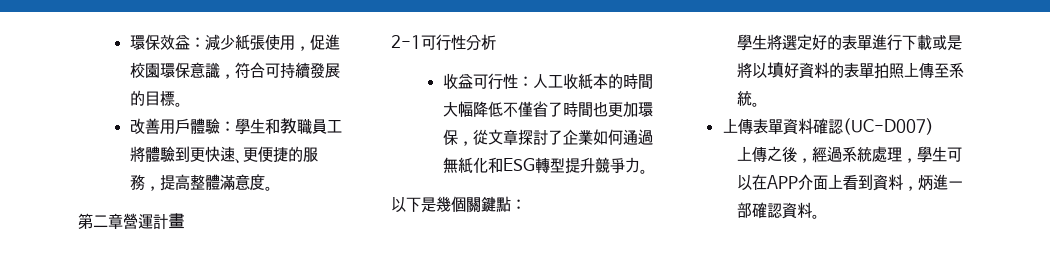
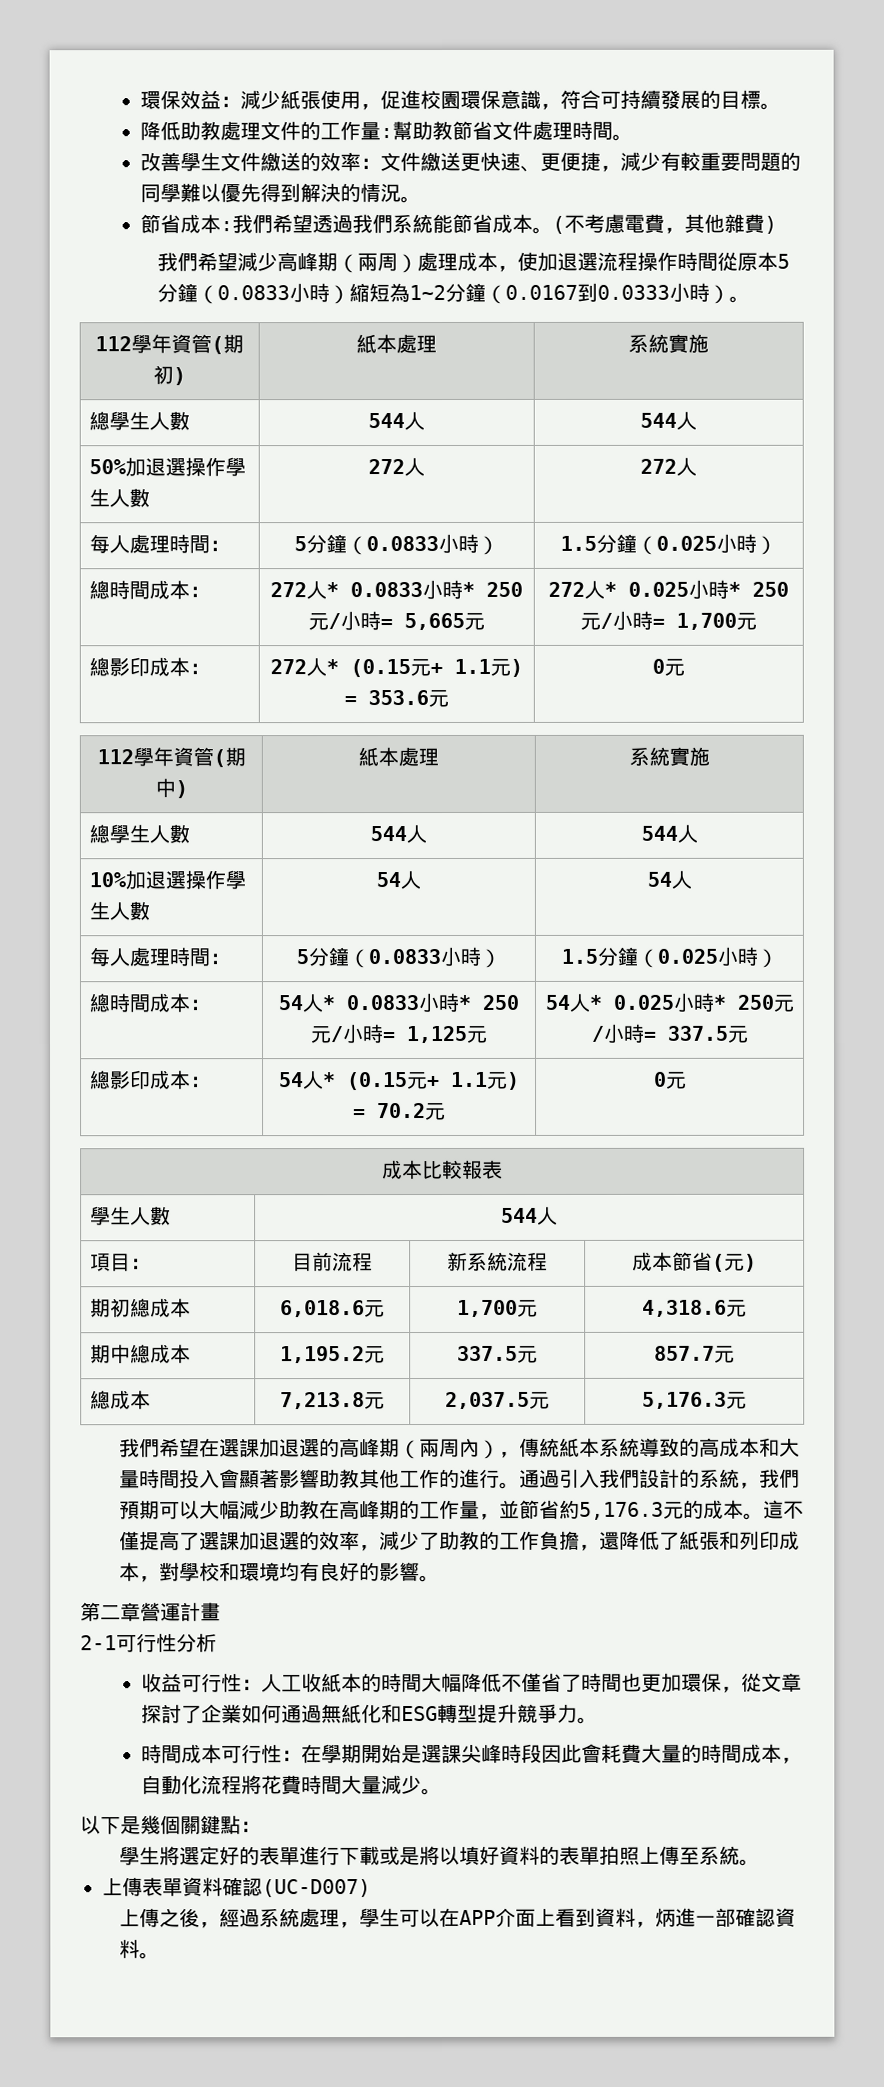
- 改善用戶體驗：學生和教職員工將體驗到更快速、更便捷的服務，提高整體滿意度。
+ 降低助教處理文件的工作量:幫助教節省文件處理時間。
+ 改善學生文件繳送的效率：文件繳送更快速、更便捷，減少有較重要問題的同學難以優先得到解決的情況。
+ 節省成本:我們希望透過我們系統能節省成本。(不考慮電費，其他雜費)
+ 我們希望減少高峰期（兩周）處理成本，使加退選流程操作時間從原本5分鐘（0.0833小時）縮短為1~2分鐘（0.0167到0.0333小時）。
+ 112學年資管(期初) | 紙本處理 | 系統實施
+ 總學生人數 | 544人 | 544人
+ 50%加退選操作學生人數 | 272人 | 272人
+ 每人處理時間： | 5分鐘（0.0833小時） | 1.5分鐘（0.025小時）
+ 總時間成本： | 272人* 0.0833小時* 250元/小時= 5,665元 | 272人* 0.025小時* 250元/小時= 1,700元
+ 總影印成本： | 272人* (0.15元+ 1.1元) = 353.6元 | 0元
+ 112學年資管(期中) | 紙本處理 | 系統實施
+ 總學生人數 | 544人 | 544人
+ 10%加退選操作學生人數 | 54人 | 54人
+ 每人處理時間： | 5分鐘（0.0833小時） | 1.5分鐘（0.025小時）
+ 總時間成本： | 54人* 0.0833小時* 250元/小時= 1,125元 | 54人* 0.025小時* 250元/小時= 337.5元
+ 總影印成本： | 54人* (0.15元+ 1.1元) = 70.2元 | 0元
+ 成本比較報表
+ 學生人數 | 544人
+ 項目： | 目前流程 | 新系統流程 | 成本節省(元)
+ 期初總成本 | 6,018.6元 | 1,700元 | 4,318.6元
+ 期中總成本 | 1,195.2元 | 337.5元 | 857.7元
+ 總成本 | 7,213.8元 | 2,037.5元 | 5,176.3元
+ 我們希望在選課加退選的高峰期（兩周內），傳統紙本系統導致的高成本和大量時間投入會顯著影響助教其他工作的進行。通過引入我們設計的系統，我們預期可以大幅減少助教在高峰期的工作量，並節省約5,176.3元的成本。這不僅提高了選課加退選的效率，減少了助教的工作負擔，還降低了紙張和列印成本，對學校和環境均有良好的影響。
+ 時間成本可行性：在學期開始是選課尖峰時段因此會耗費大量的時間成本，自動化流程將花費時間大量減少。

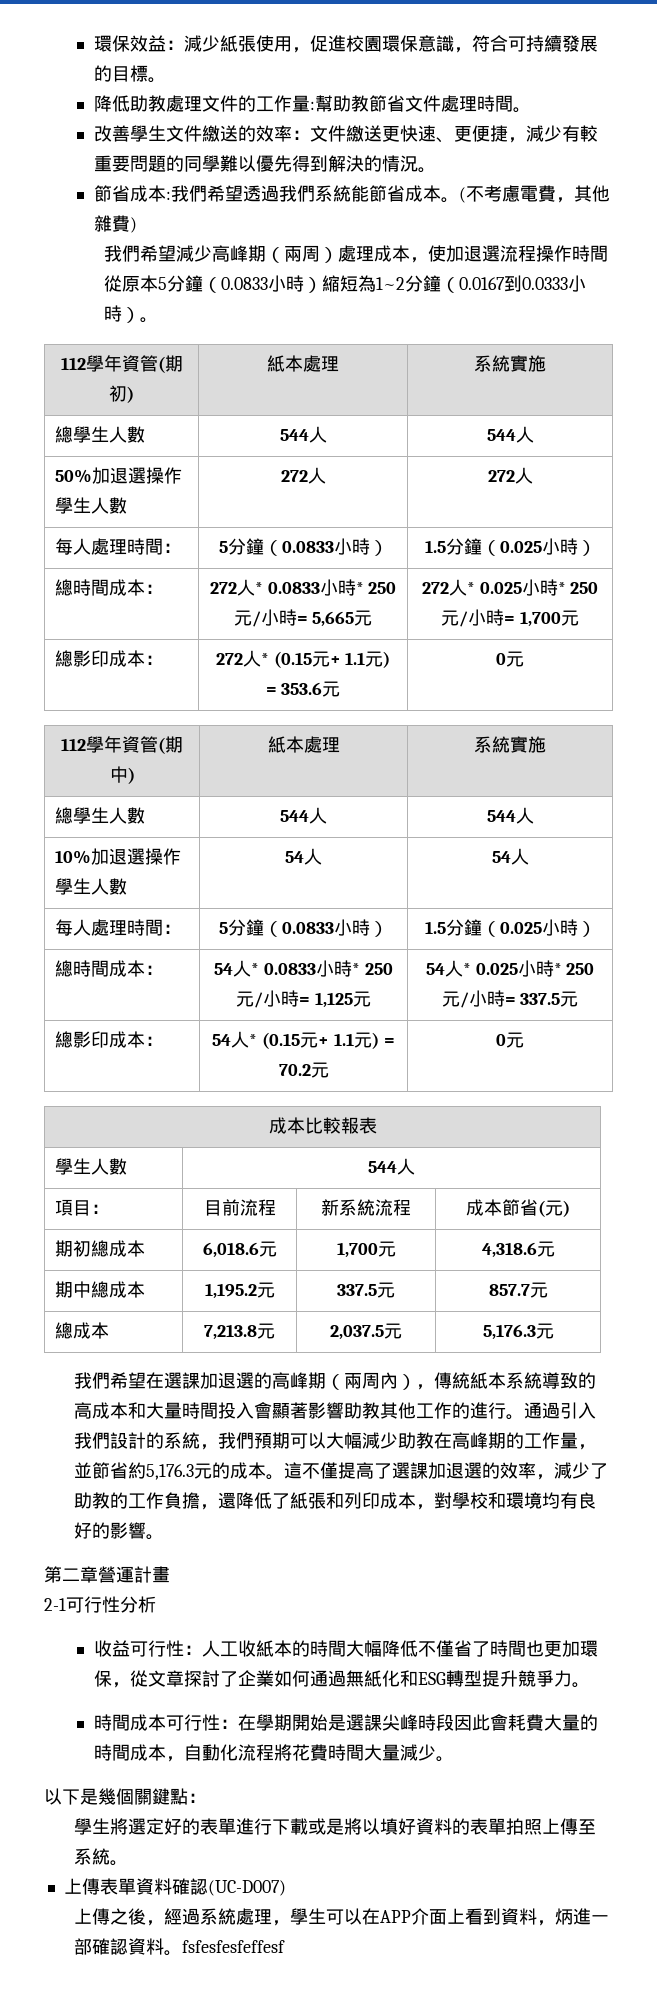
- 上傳之後，經過系統處理，學生可以在APP介面上看到資料，炳進一部確認資料。
+ 上傳之後，經過系統處理，學生可以在APP介面上看到資料，炳進一部確認資料。fsfesfesfeffesf

